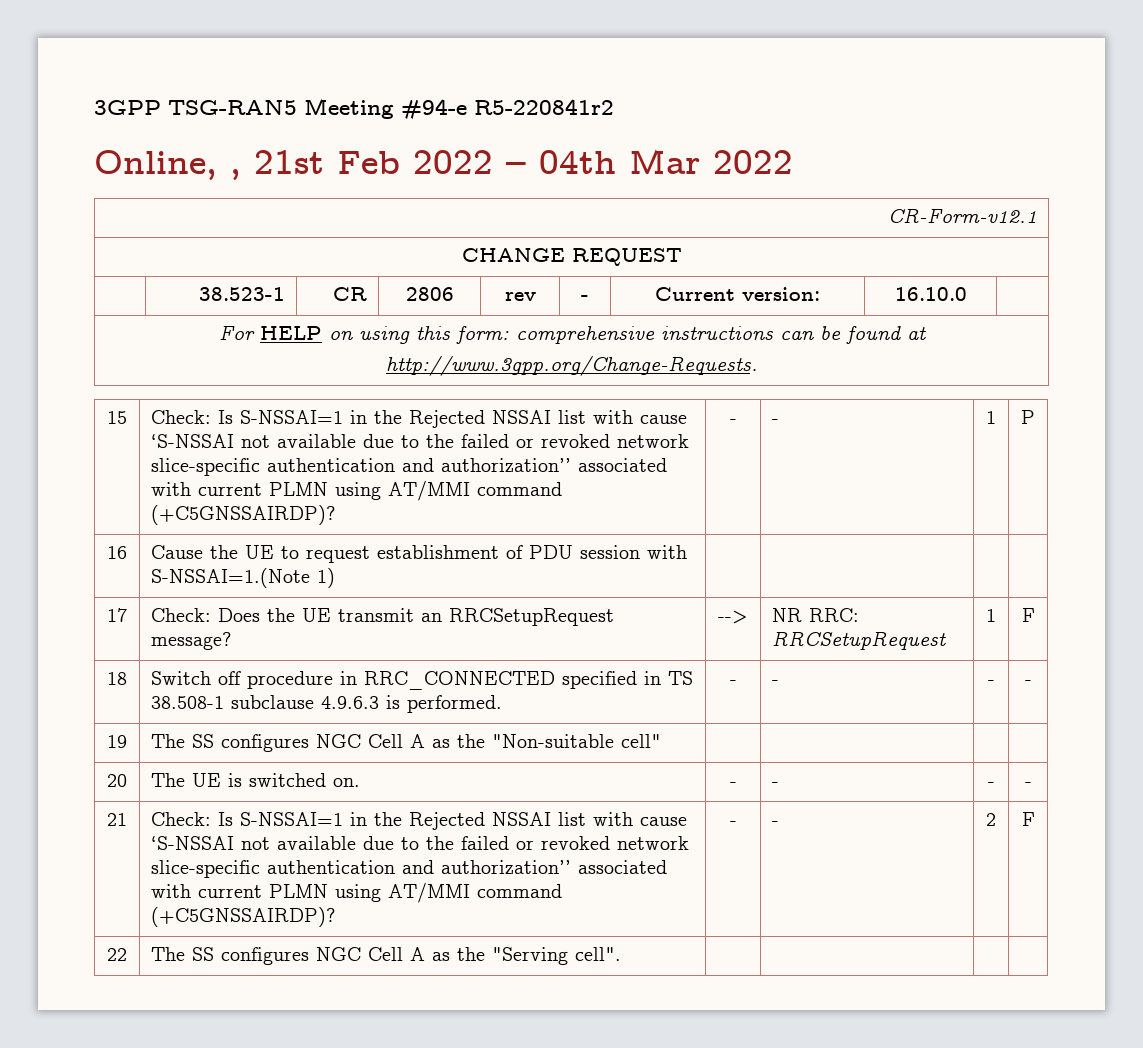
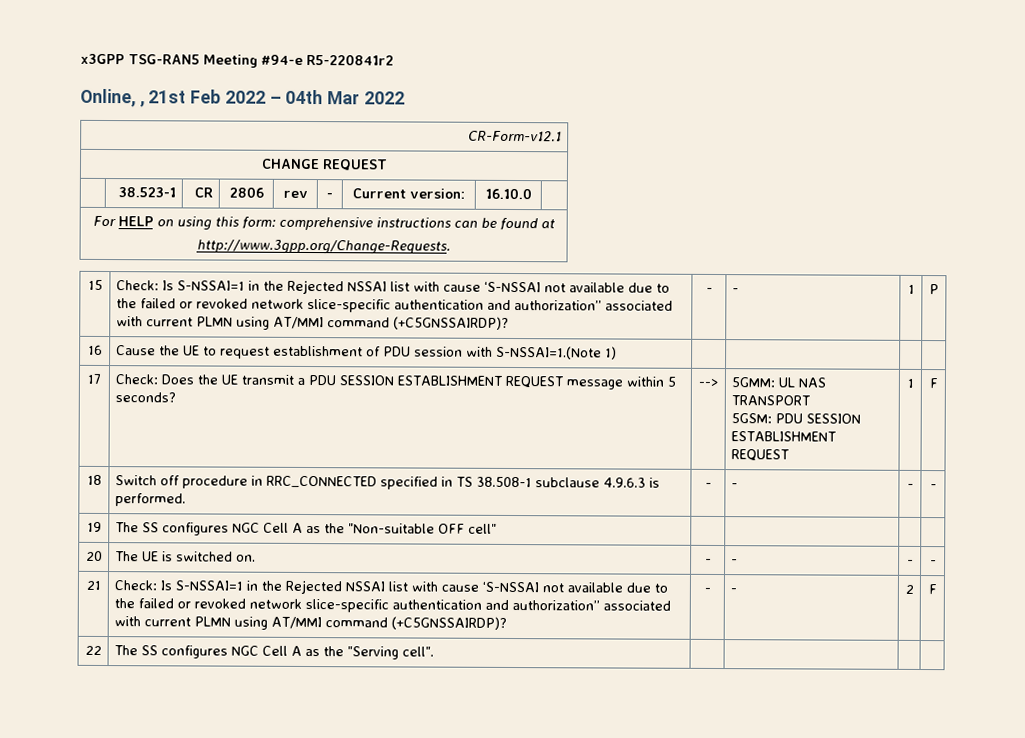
- 3GPP TSG-RAN5 Meeting #94-e R5-220841r2
+ x3GPP TSG-RAN5 Meeting #94-e R5-220841r2
- 17 | Check: Does the UE transmit an RRCSetupRequest message? | --> | NR RRC: RRCSetupRequest | 1 | F
+ 17 | Check: Does the UE transmit a PDU SESSION ESTABLISHMENT REQUEST message within 5 seconds? | --> | 5GMM: UL NAS TRANSPORT
+ 5GSM: PDU SESSION ESTABLISHMENT REQUEST | 1 | F
- 19 | The SS configures NGC Cell A as the "Non-suitable cell" | | | |
+ 19 | The SS configures NGC Cell A as the "Non-suitable OFF cell" | | | |

